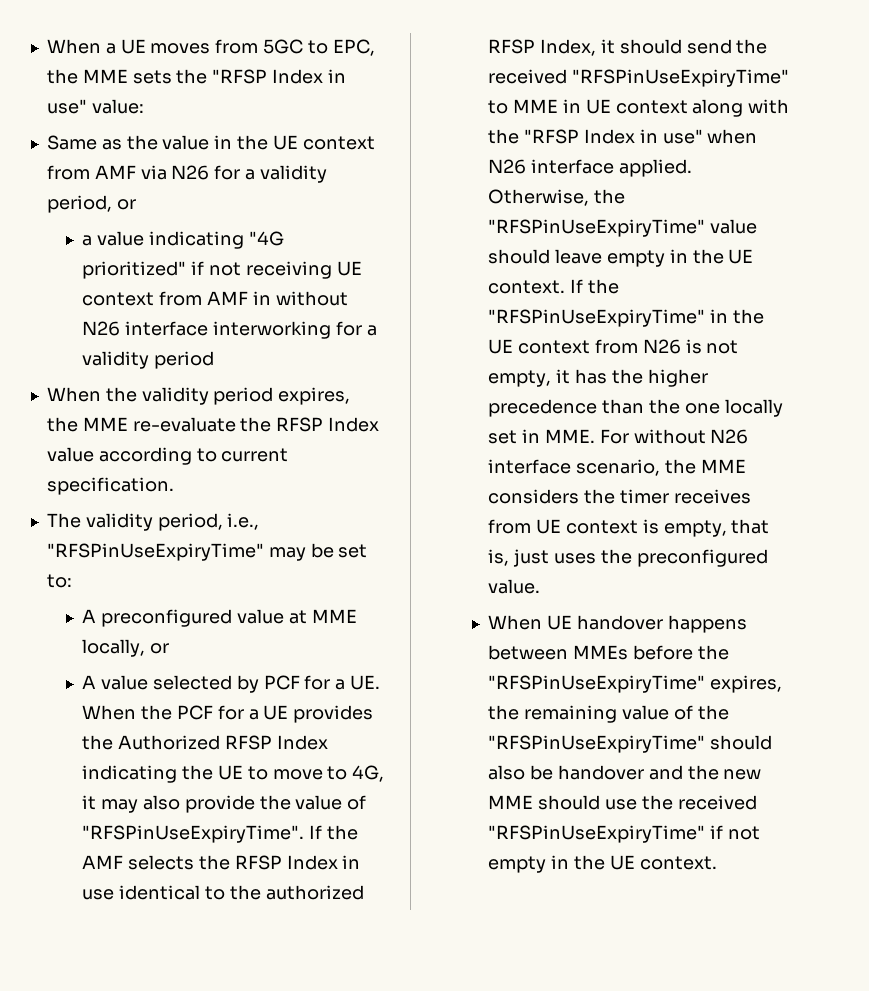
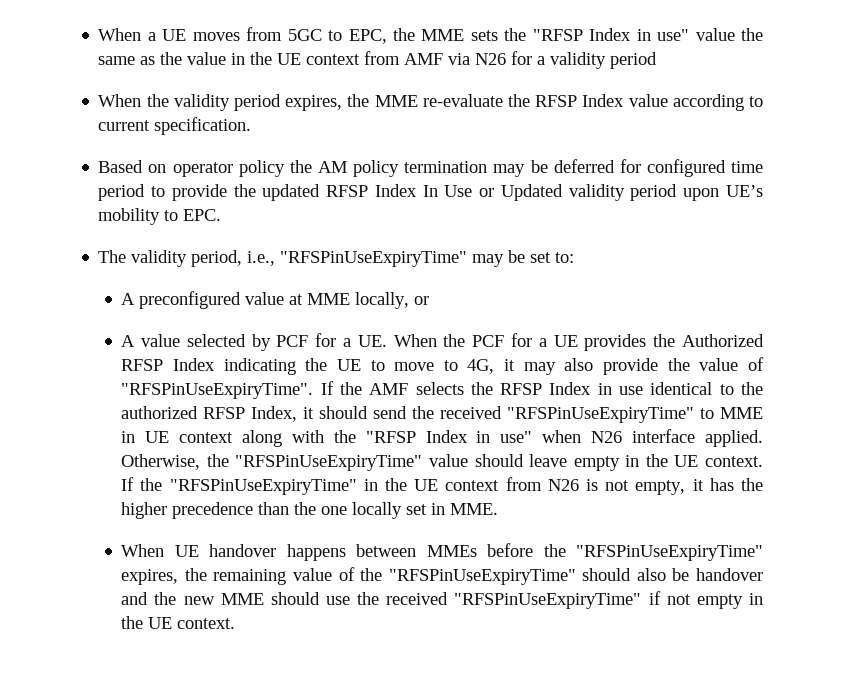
- When a UE moves from 5GC to EPC, the MME sets the "RFSP Index in use" value:
- Same as the value in the UE context from AMF via N26 for a validity period, or
- a value indicating "4G prioritized" if not receiving UE context from AMF in without N26 interface interworking for a validity period
+ When a UE moves from 5GC to EPC, the MME sets the "RFSP Index in use" value the same as the value in the UE context from AMF via N26 for a validity period
+ Based on operator policy the AM policy termination may be deferred for configured time period to provide the updated RFSP Index In Use or Updated validity period upon UE’s mobility to EPC.
- If the "RFSPinUseExpiryTime" in the UE context from N26 is not empty, it has the higher precedence than the one locally set in MME. For without N26 interface scenario, the MME considers the timer receives from UE context is empty, that is, just uses the preconfigured value.
+ If the "RFSPinUseExpiryTime" in the UE context from N26 is not empty, it has the higher precedence than the one locally set in MME.

